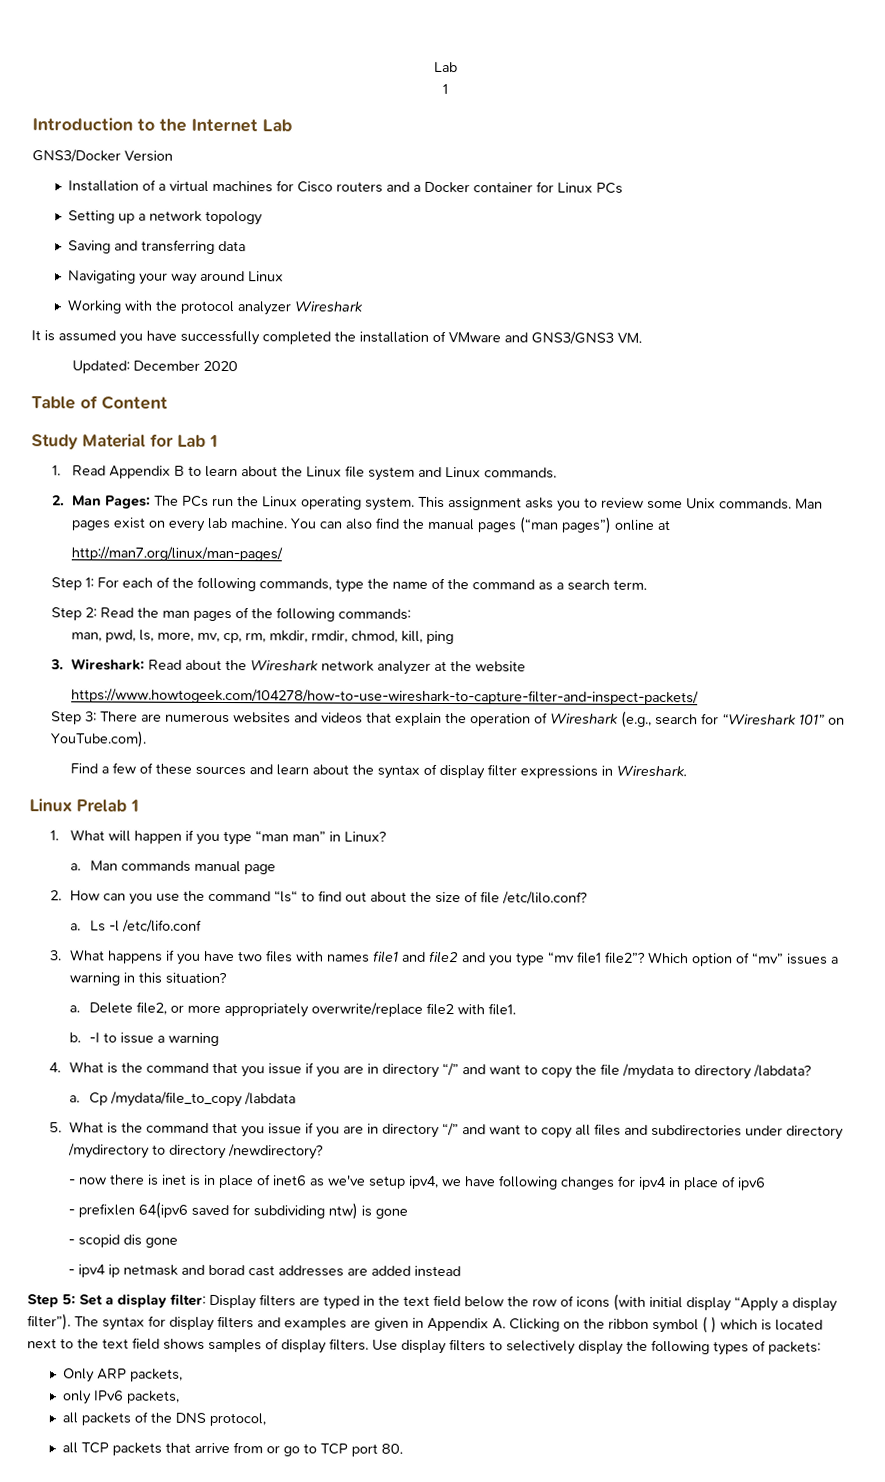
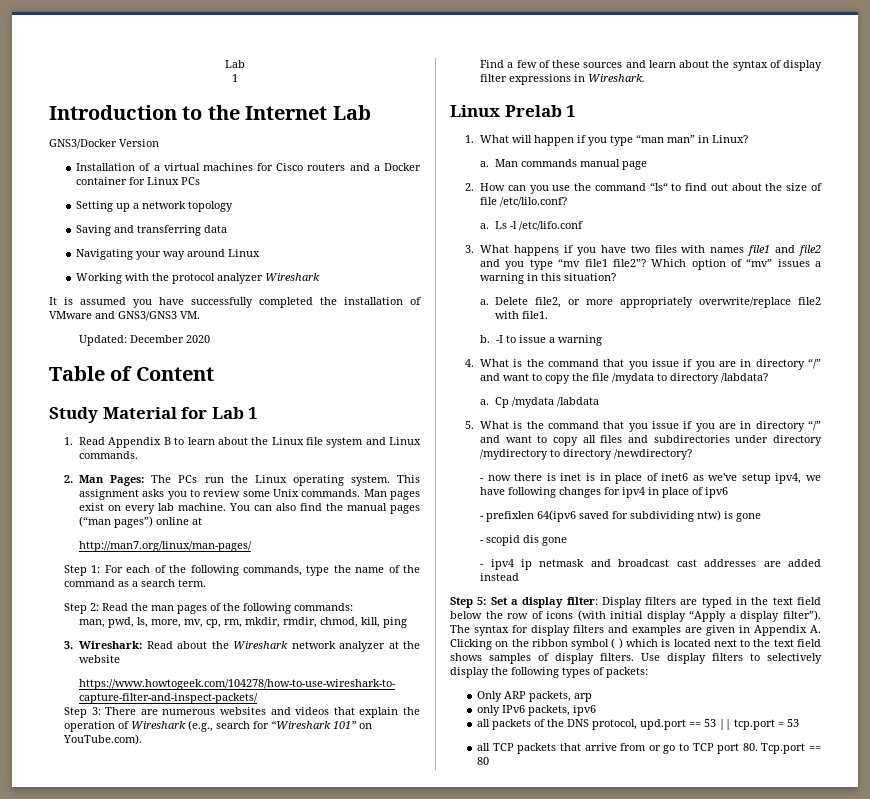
- Cp /mydata/file_to_copy /labdata
+ Cp /mydata /labdata
- - ipv4 ip netmask and borad cast addresses are added instead
+ - ipv4 ip netmask and broadcast cast addresses are added instead
- Only ARP packets,
+ Only ARP packets, arp
- only IPv6 packets,
+ only IPv6 packets, ipv6
- all packets of the DNS protocol,
+ all packets of the DNS protocol, upd.port == 53 || tcp.port = 53
- all TCP packets that arrive from or go to TCP port 80.
+ all TCP packets that arrive from or go to TCP port 80. Tcp.port == 80

